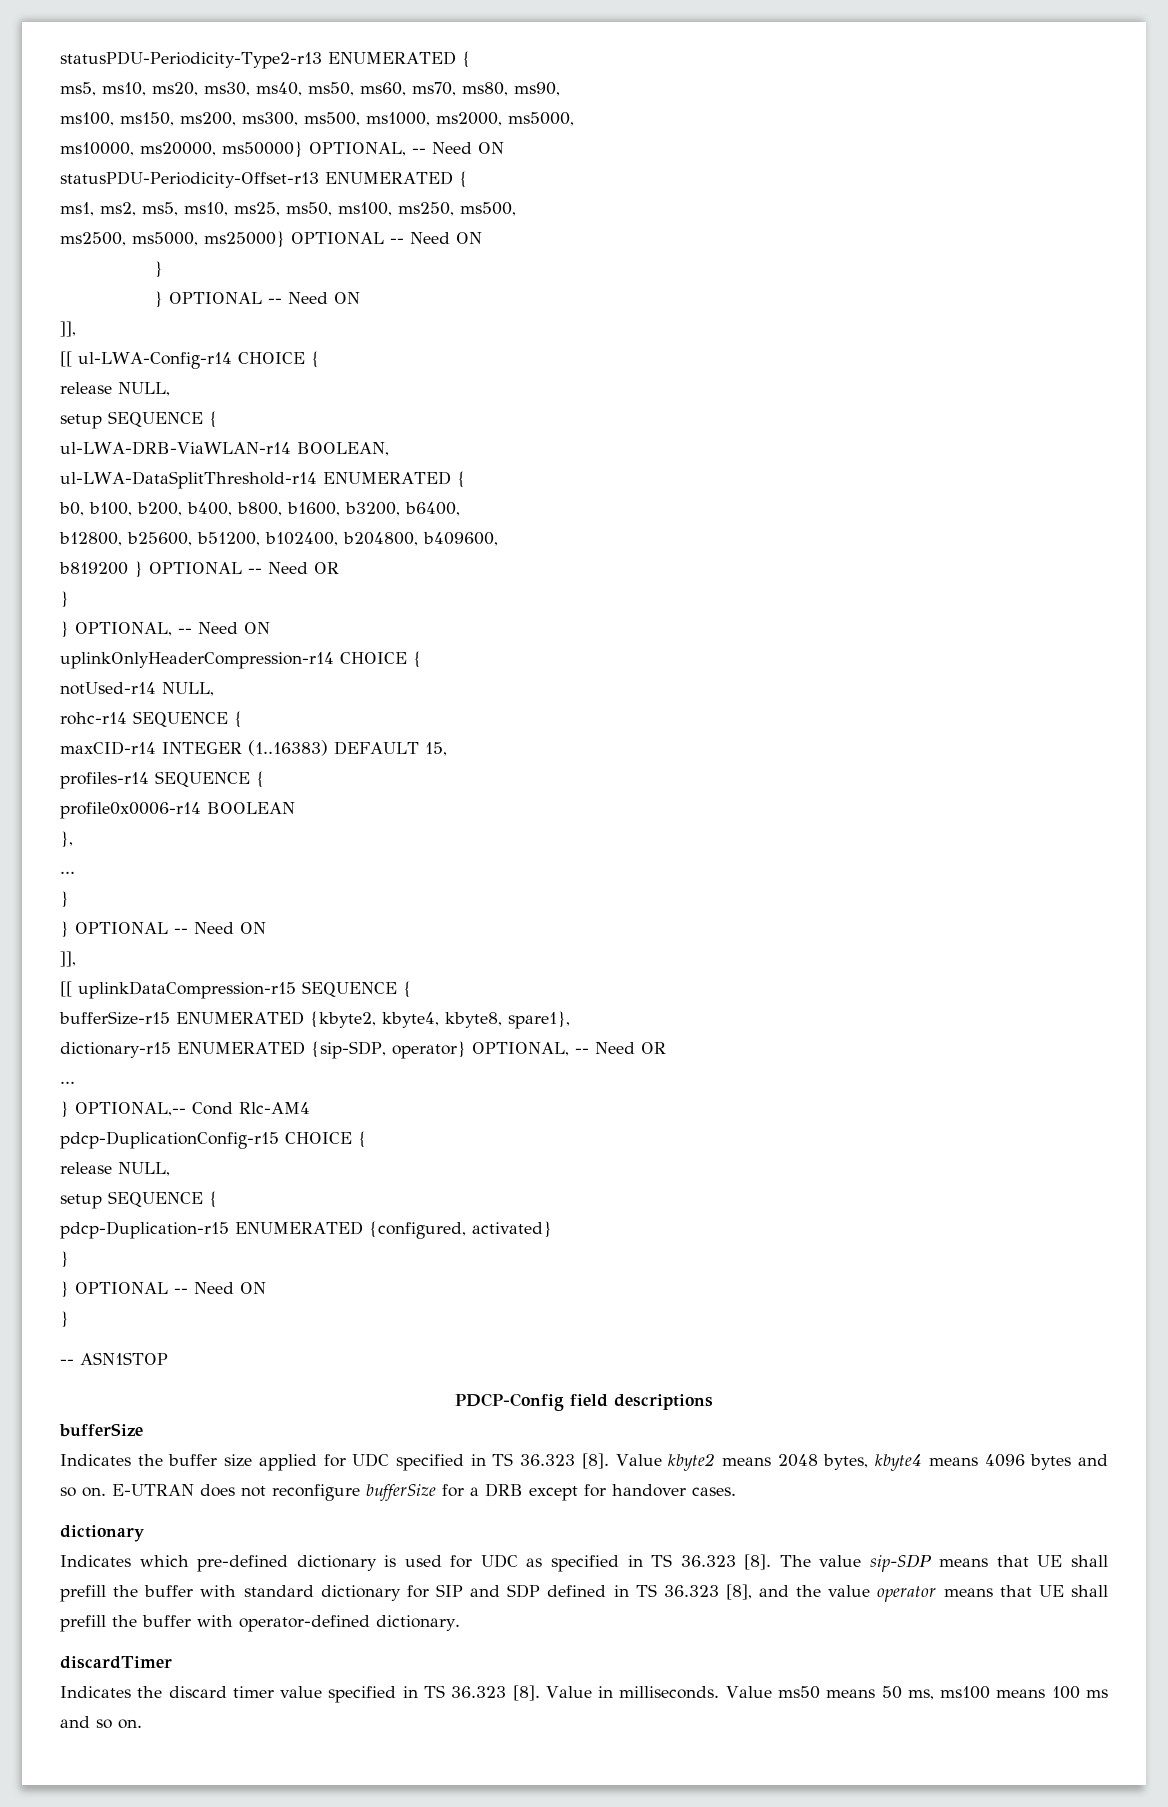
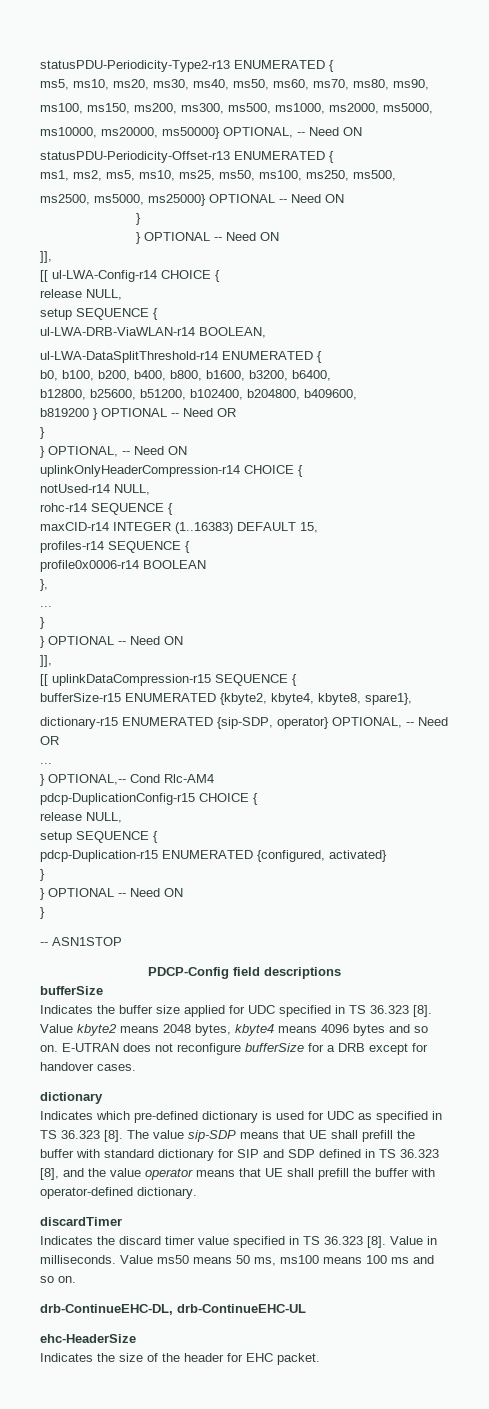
+ drb-ContinueEHC-DL, drb-ContinueEHC-UL
+ ehc-HeaderSize
+ Indicates the size of the header for EHC packet.

